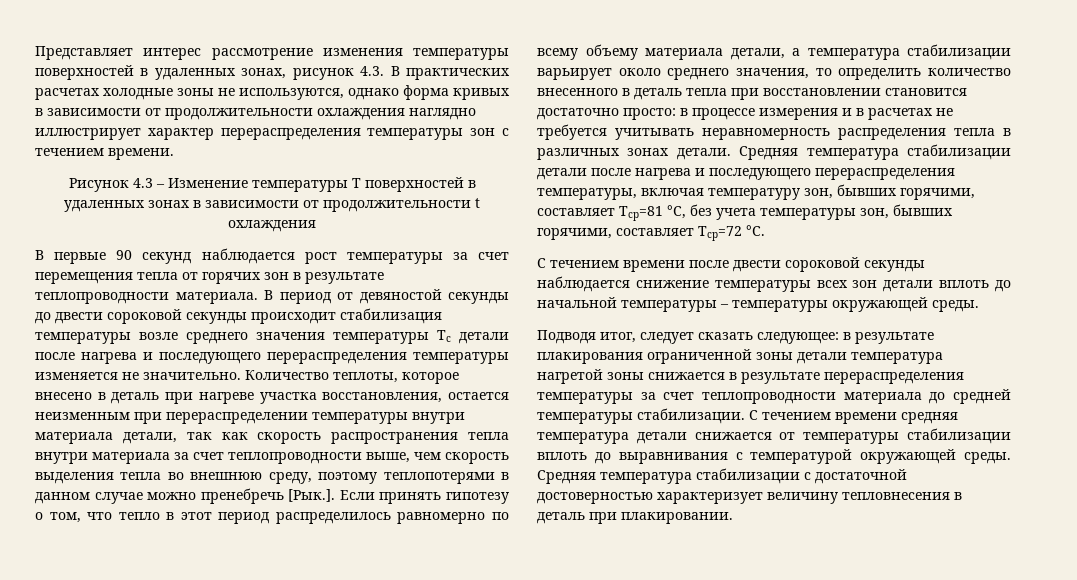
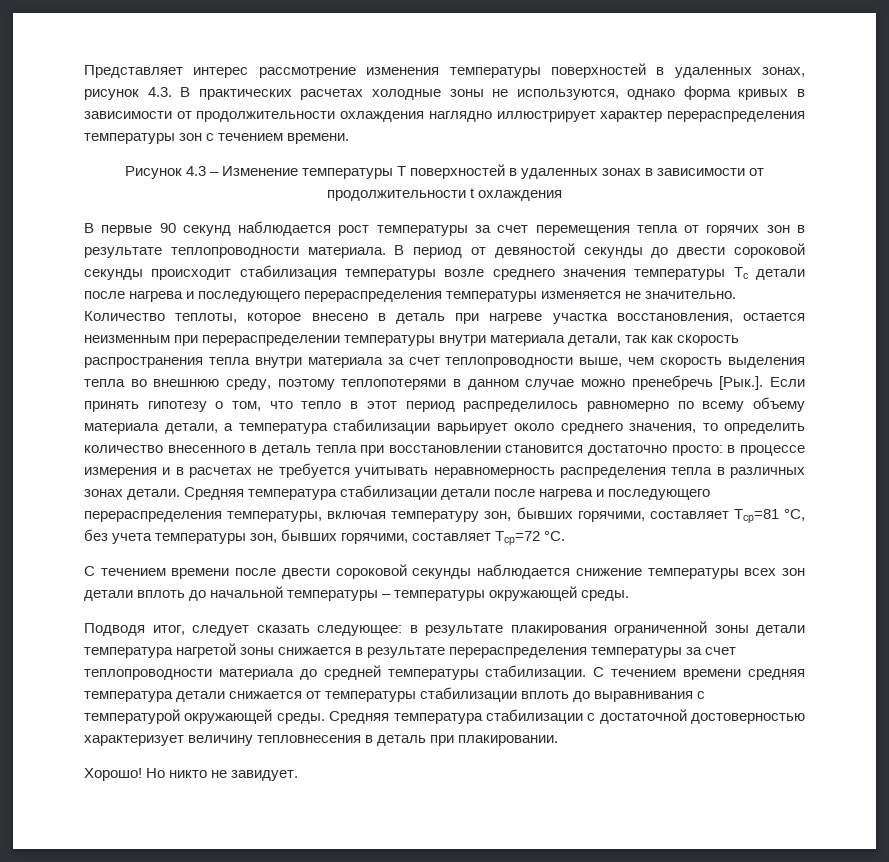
+ Хорошо! Но никто не завидует.

